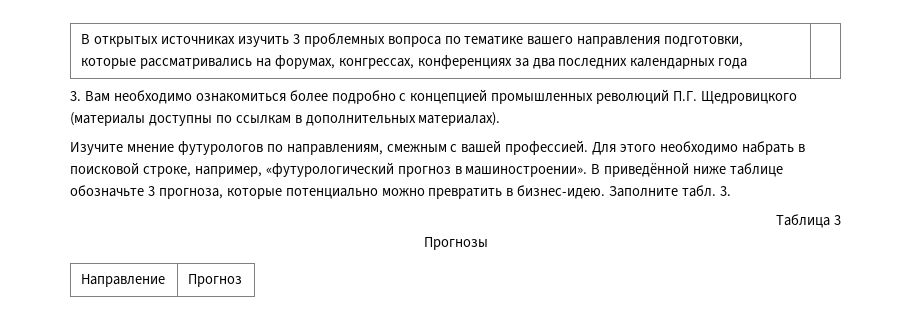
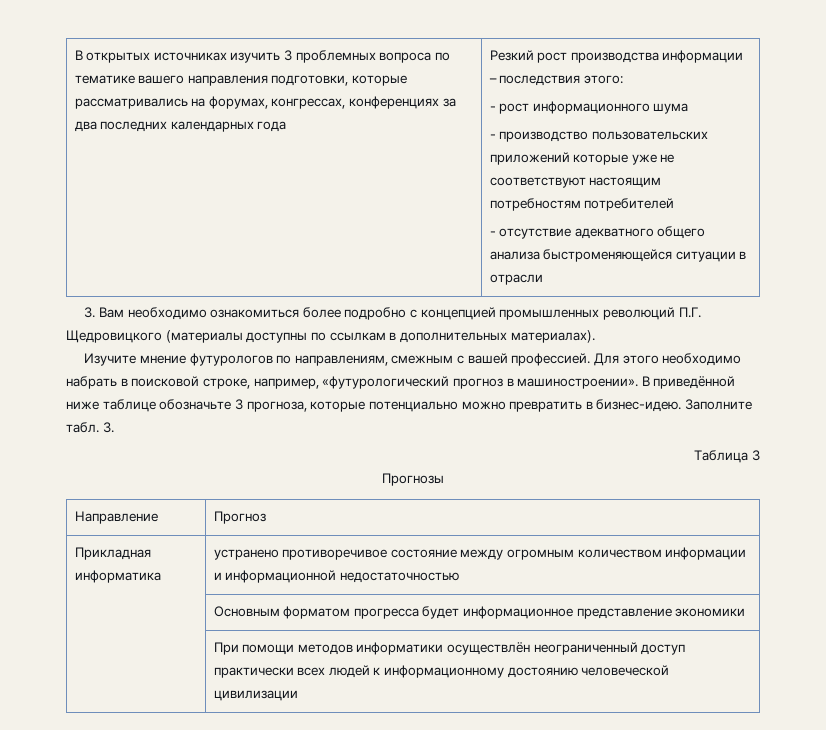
+ Резкий рост производства информации – последствия этого:
+ - рост информационного шума
+ - производство пользовательских приложений которые уже не соответствуют настоящим потребностям потребителей
+ - отсутствие адекватного общего анализа быстроменяющейся ситуации в отрасли
+ Прикладная информатика | устранено противоречивое состояние между огромным количеством информации и информационной недостаточностью
+ | Основным форматом прогресса будет информационное представление экономики
+ | При помощи методов информатики осуществлён неограниченный доступ практически всех людей к информационному достоянию человеческой цивилизации

